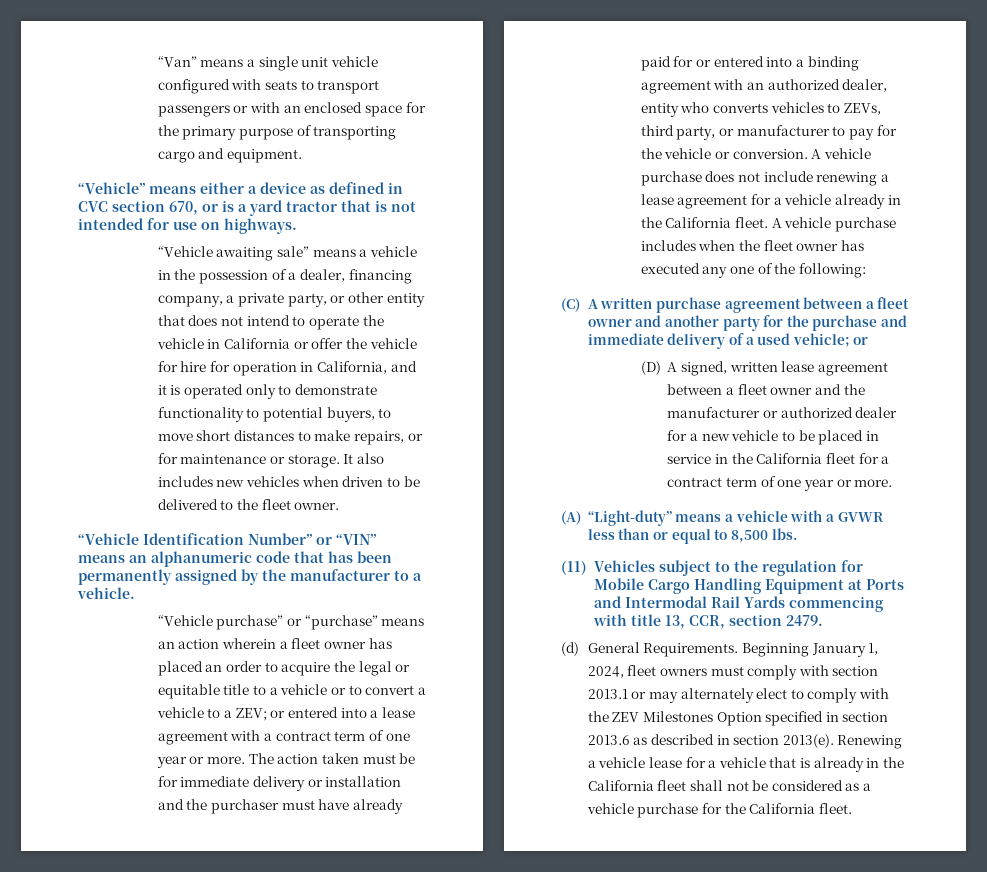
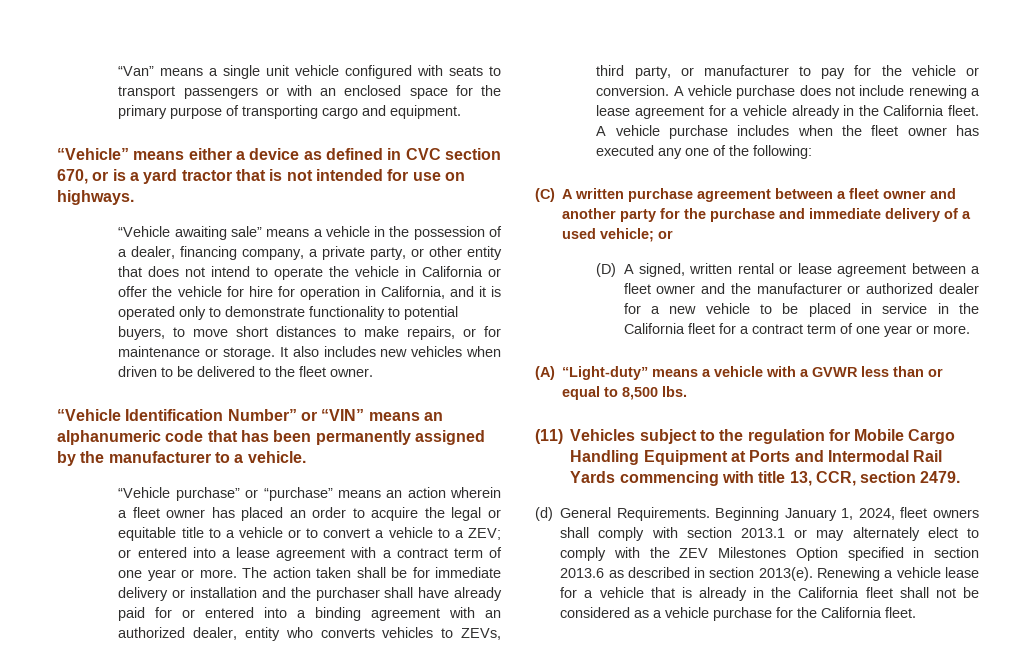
- The action taken must be for immediate delivery or installation and the purchaser must have already paid for or entered into a binding agreement with an authorized dealer, entity who converts vehicles to ZEVs, third party, or manufacturer to pay for the vehicle or conversion.
+ The action taken shall be for immediate delivery or installation and the purchaser shall have already paid for or entered into a binding agreement with an authorized dealer, entity who converts vehicles to ZEVs, third party, or manufacturer to pay for the vehicle or conversion.
- (D) A signed, written lease agreement between a fleet owner and the manufacturer or authorized dealer for a new vehicle to be placed in service in the California fleet for a contract term of one year or more.
+ (D) A signed, written rental or lease agreement between a fleet owner and the manufacturer or authorized dealer for a new vehicle to be placed in service in the California fleet for a contract term of one year or more.
- Beginning January 1, 2024, fleet owners must comply with section 2013.1 or may alternately elect to comply with the ZEV Milestones Option specified in section 2013.6 as described in section 2013(e).
+ Beginning January 1, 2024, fleet owners shall comply with section 2013.1 or may alternately elect to comply with the ZEV Milestones Option specified in section 2013.6 as described in section 2013(e).

